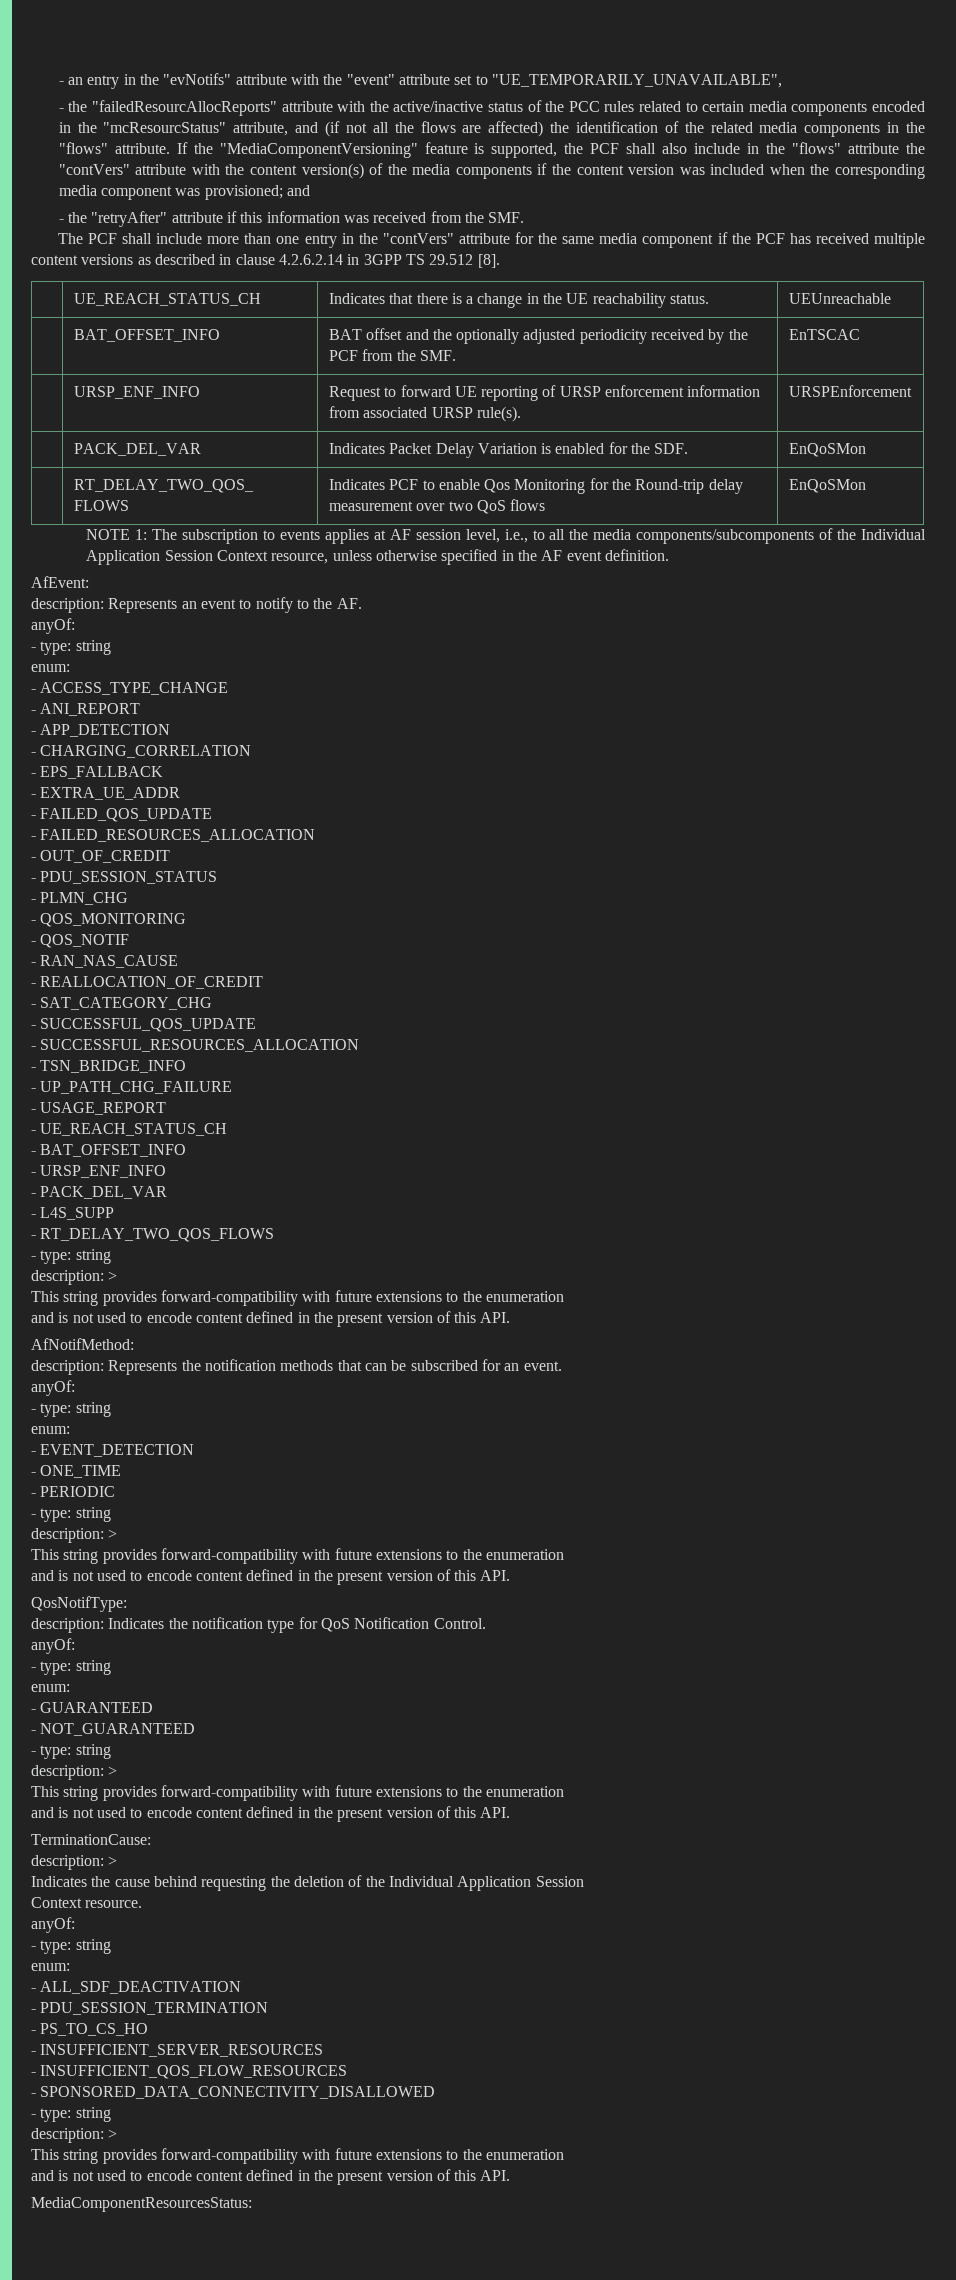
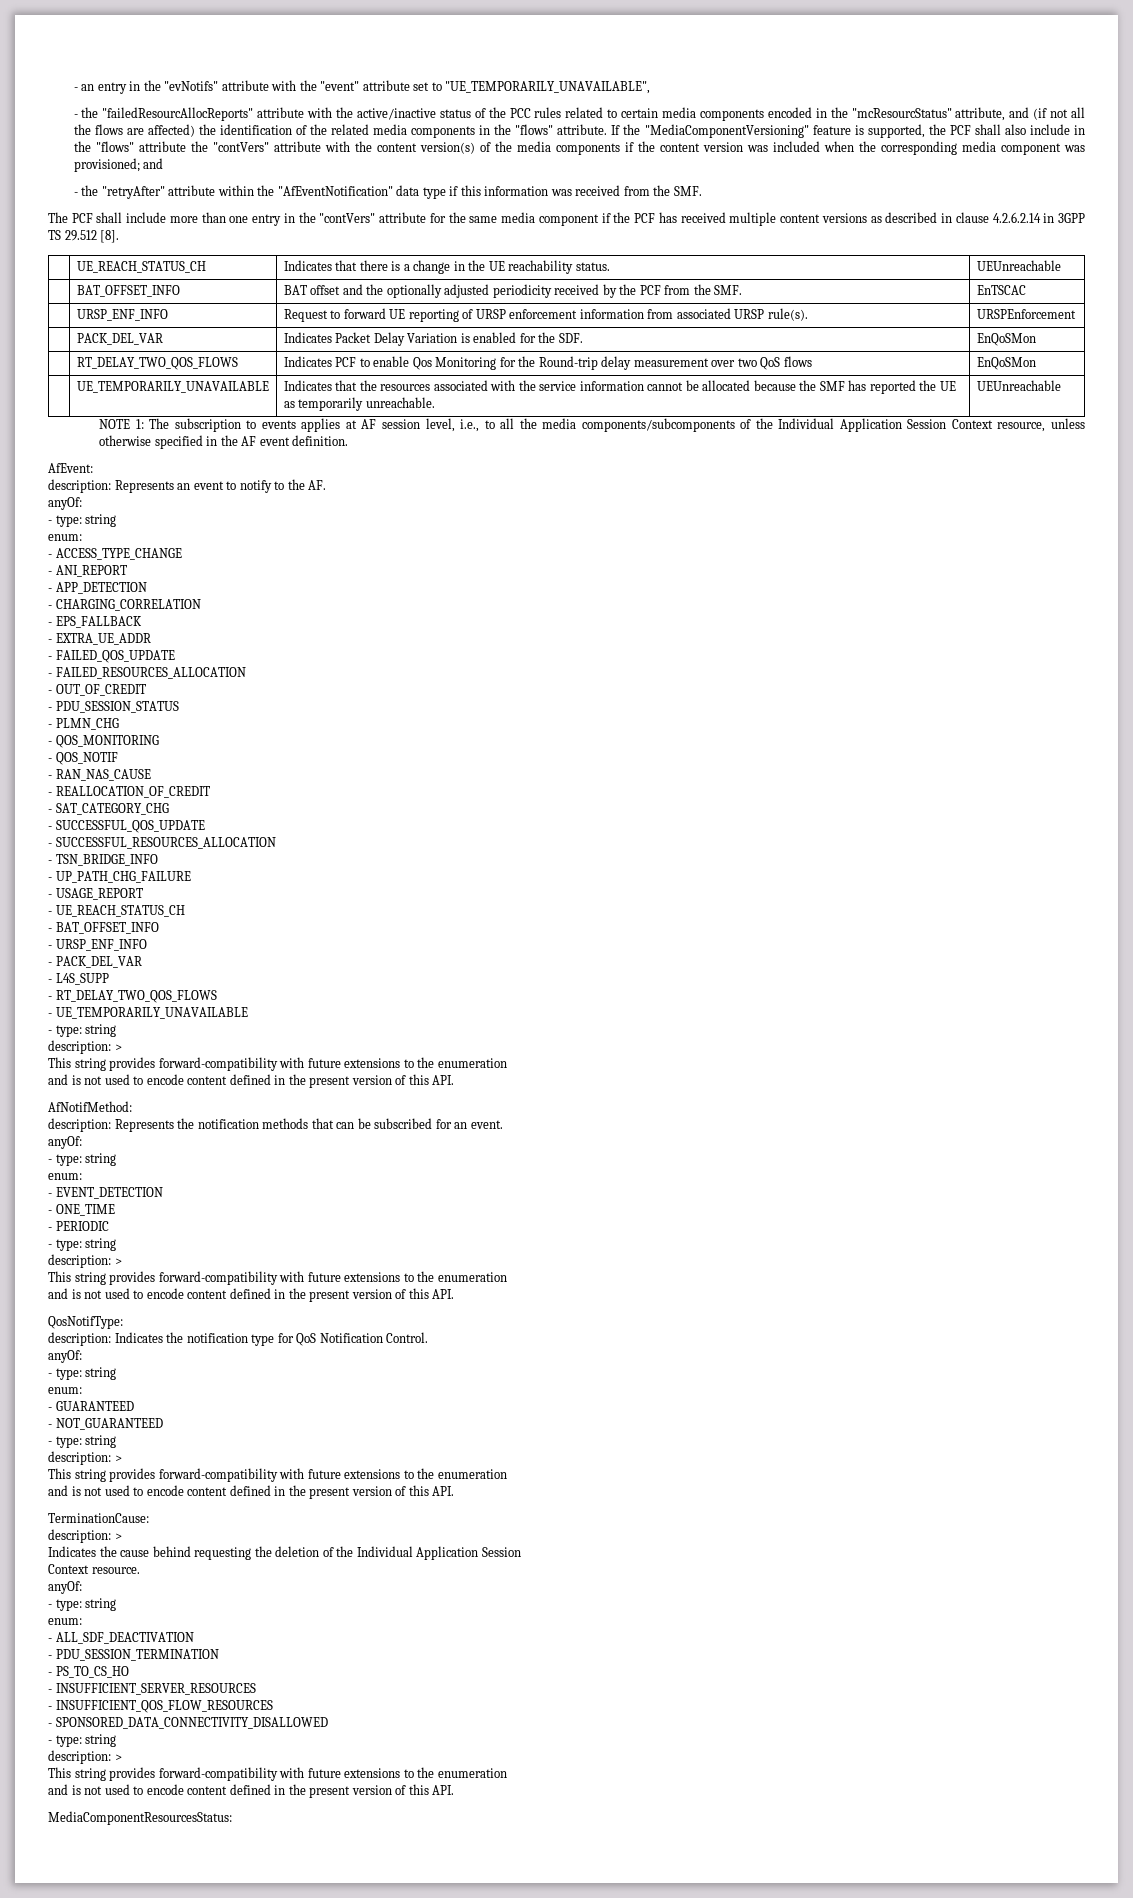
- - the "retryAfter" attribute if this information was received from the SMF.
+ - the "retryAfter" attribute within the "AfEventNotification" data type if this information was received from the SMF.
+ | UE_TEMPORARILY_UNAVAILABLE | Indicates that the resources associated with the service information cannot be allocated because the SMF has reported the UE as temporarily unreachable. | UEUnreachable
+ - UE_TEMPORARILY_UNAVAILABLE

